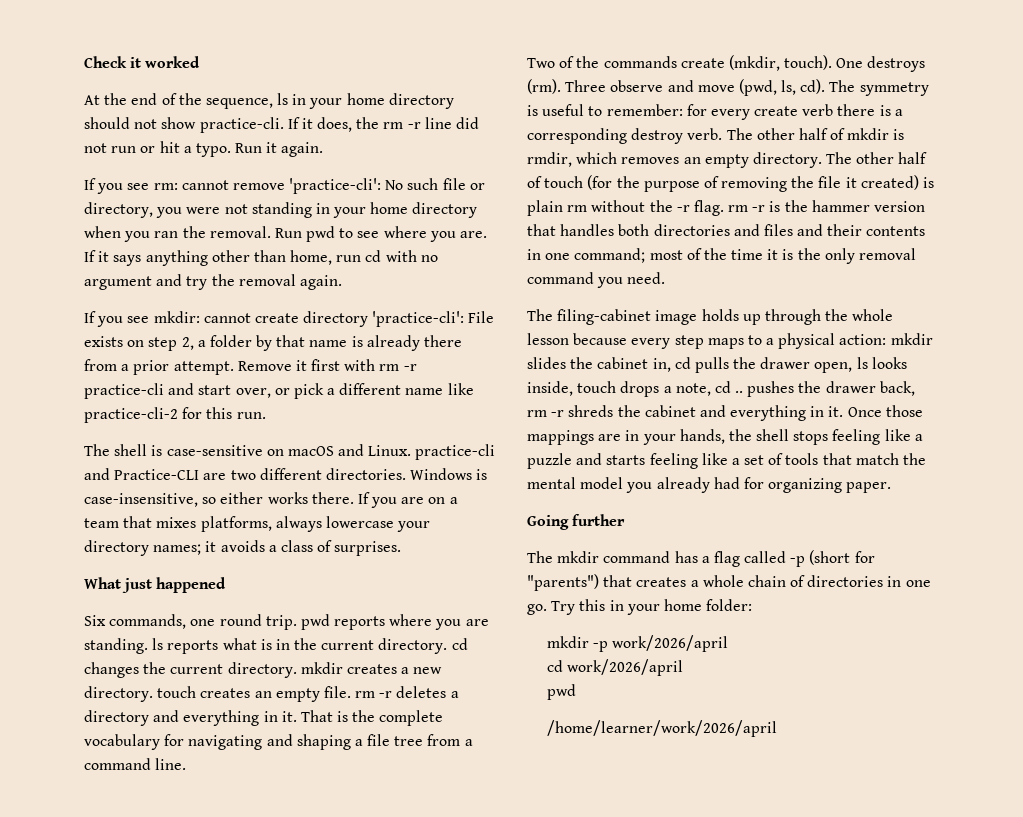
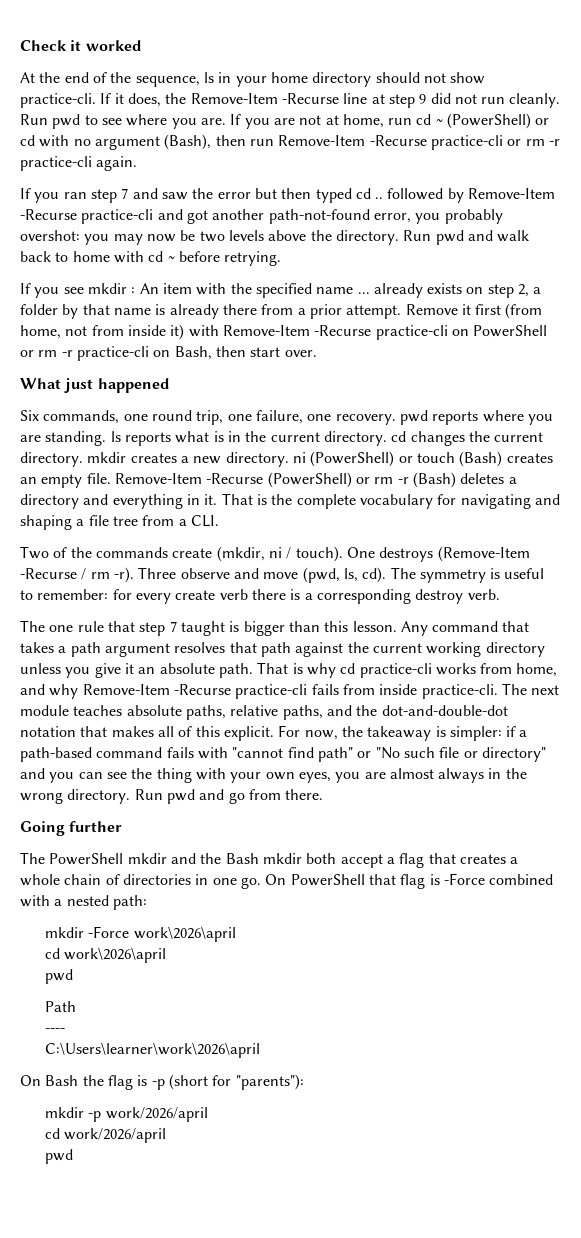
- If it does, the rm -r line did not run or hit a typo. Run it again.
- If you see rm: cannot remove 'practice-cli': No such file or directory, you were not standing in your home directory when you ran the removal.
+ If it does, the Remove-Item -Recurse line at step 9 did not run cleanly.
- If it says anything other than home, run cd with no argument and try the removal again.
- If you see mkdir: cannot create directory 'practice-cli': File exists on step 2, a folder by that name is already there from a prior attempt.
+ If you are not at home, run cd ~ (PowerShell) or cd with no argument (Bash), then run Remove-Item -Recurse practice-cli or rm -r practice-cli again.
+ If you ran step 7 and saw the error but then typed cd .. followed by Remove-Item -Recurse practice-cli and got another path-not-found error, you probably overshot: you may now be two levels above the directory. Run pwd and walk back to home with cd ~ before retrying.
+ If you see mkdir : An item with the specified name ... already exists on step 2, a folder by that name is already there from a prior attempt.
- Remove it first with rm -r practice-cli and start over, or pick a different name like practice-cli-2 for this run.
- The shell is case-sensitive on macOS and Linux. practice-cli and Practice-CLI are two different directories. Windows is case-insensitive, so either works there. If you are on a team that mixes platforms, always lowercase your directory names; it avoids a class of surprises.
+ Remove it first (from home, not from inside it) with Remove-Item -Recurse practice-cli on PowerShell or rm -r practice-cli on Bash, then start over.
- Six commands, one round trip. pwd reports where you are standing. ls reports what is in the current directory. cd changes the current directory. mkdir creates a new directory. touch creates an empty file. rm -r deletes a directory and everything in it.
+ Six commands, one round trip, one failure, one recovery. pwd reports where you are standing. ls reports what is in the current directory. cd changes the current directory. mkdir creates a new directory. ni (PowerShell) or touch (Bash) creates an empty file. Remove-Item -Recurse (PowerShell) or rm -r (Bash) deletes a directory and everything in it.
- That is the complete vocabulary for navigating and shaping a file tree from a command line.
+ That is the complete vocabulary for navigating and shaping a file tree from a CLI.
- Two of the commands create (mkdir, touch).
+ Two of the commands create (mkdir, ni / touch).
- One destroys (rm).
+ One destroys (Remove-Item -Recurse / rm -r).
- The symmetry is useful to remember: for every create verb there is a corresponding destroy verb. The other half of mkdir is rmdir, which removes an empty directory. The other half of touch (for the purpose of removing the file it created) is plain rm without the -r flag. rm -r is the hammer version that handles both directories and files and their contents in one command; most of the time it is the only removal command you need.
- The filing-cabinet image holds up through the whole lesson because every step maps to a physical action: mkdir slides the cabinet in, cd pulls the drawer open, ls looks inside, touch drops a note, cd .. pushes the drawer back, rm -r shreds the cabinet and everything in it. Once those mappings are in your hands, the shell stops feeling like a puzzle and starts feeling like a set of tools that match the mental model you already had for organizing paper.
+ The symmetry is useful to remember: for every create verb there is a corresponding destroy verb.
+ The one rule that step 7 taught is bigger than this lesson. Any command that takes a path argument resolves that path against the current working directory unless you give it an absolute path. That is why cd practice-cli works from home, and why Remove-Item -Recurse practice-cli fails from inside practice-cli. The next module teaches absolute paths, relative paths, and the dot-and-double-dot notation that makes all of this explicit. For now, the takeaway is simpler: if a path-based command fails with "cannot find path" or "No such file or directory" and you can see the thing with your own eyes, you are almost always in the wrong directory. Run pwd and go from there.
  Going further
- The mkdir command has a flag called -p (short for "parents") that creates a whole chain of directories in one go.
+ The PowerShell mkdir and the Bash mkdir both accept a flag that creates a whole chain of directories in one go.
- Try this in your home folder:
+ On PowerShell that flag is -Force combined with a nested path:
+ mkdir -Force work\2026\april
+ cd work\2026\april
+ pwd
+ Path
+ ----
+ C:\Users\learner\work\2026\april
+ On Bash the flag is -p (short for "parents"):
- /home/learner/work/2026/april

